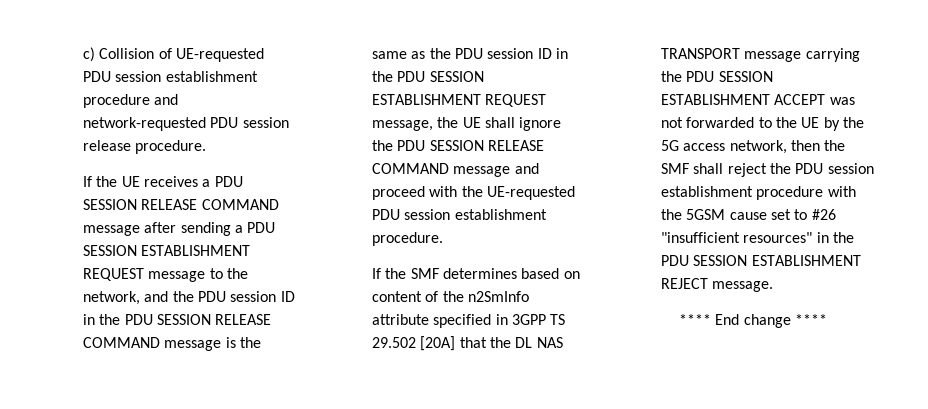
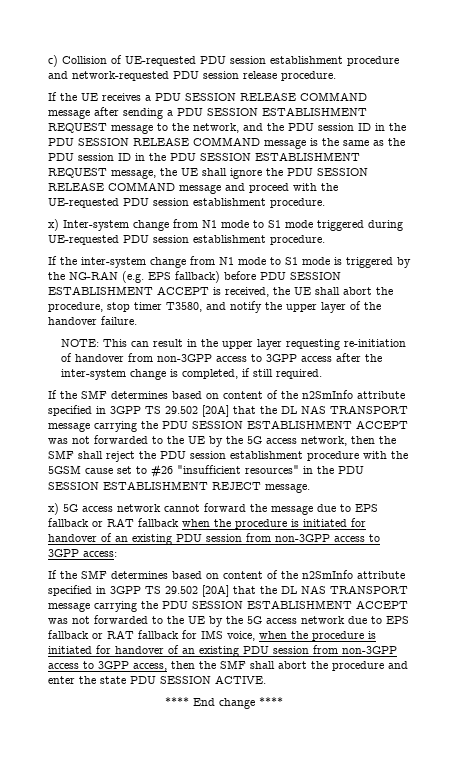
+ x) Inter-system change from N1 mode to S1 mode triggered during UE-requested PDU session establishment procedure.
+ If the inter-system change from N1 mode to S1 mode is triggered by the NG-RAN (e.g. EPS fallback) before PDU SESSION ESTABLISHMENT ACCEPT is received, the UE shall abort the procedure, stop timer T3580, and notify the upper layer of the handover failure.
+ NOTE: This can result in the upper layer requesting re-initiation of handover from non-3GPP access to 3GPP access after the inter-system change is completed, if still required.
+ x) 5G access network cannot forward the message due to EPS fallback or RAT fallback when the procedure is initiated for handover of an existing PDU session from non-3GPP access to 3GPP access:
+ If the SMF determines based on content of the n2SmInfo attribute specified in 3GPP TS 29.502 [20A] that the DL NAS TRANSPORT message carrying the PDU SESSION ESTABLISHMENT ACCEPT was not forwarded to the UE by the 5G access network due to EPS fallback or RAT fallback for IMS voice, when the procedure is initiated for handover of an existing PDU session from non-3GPP access to 3GPP access, then the SMF shall abort the procedure and enter the state PDU SESSION ACTIVE.

